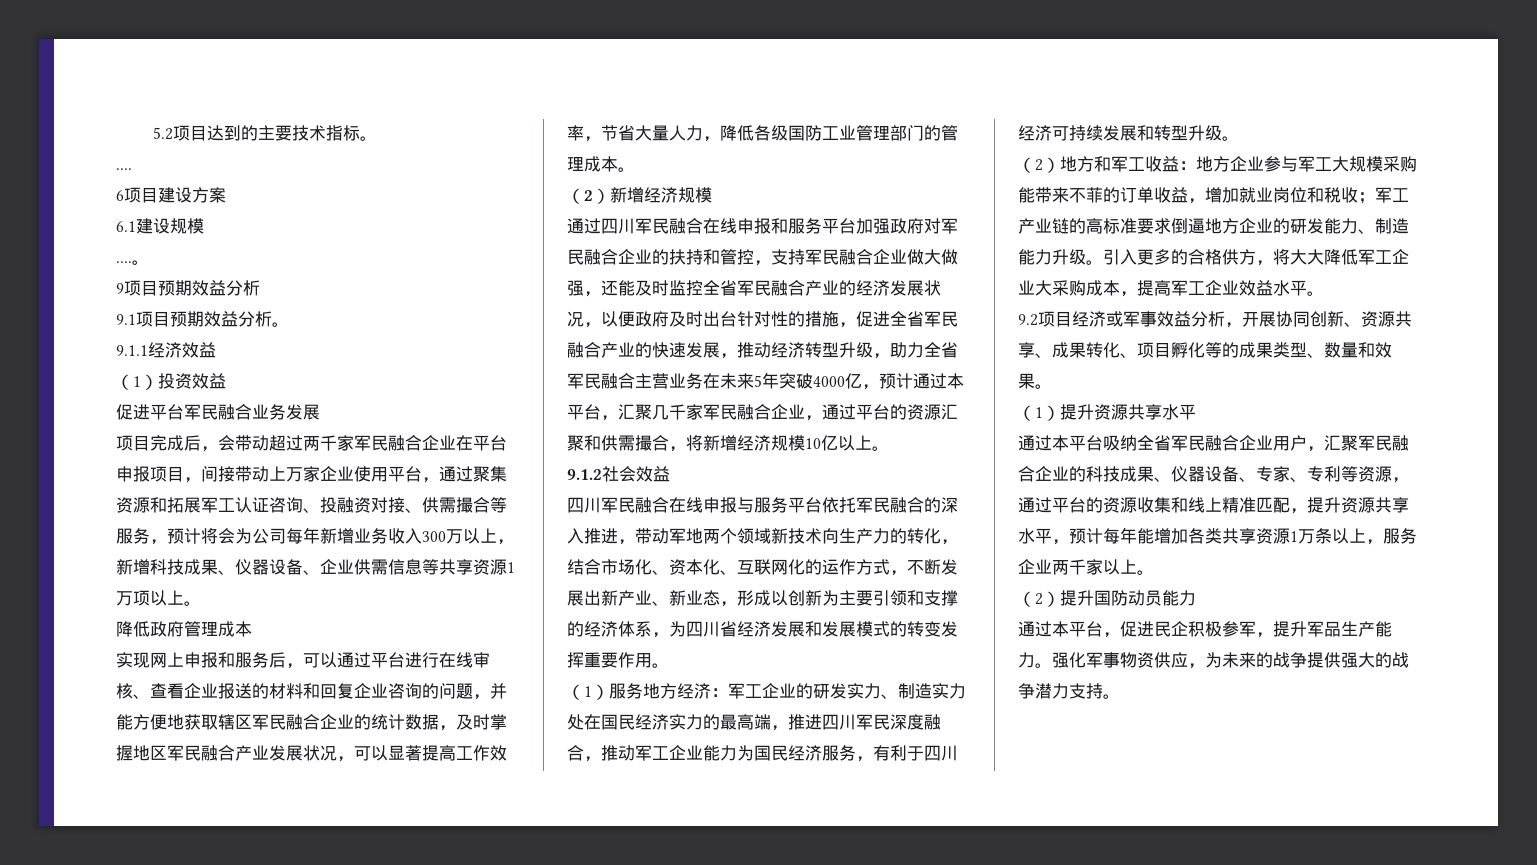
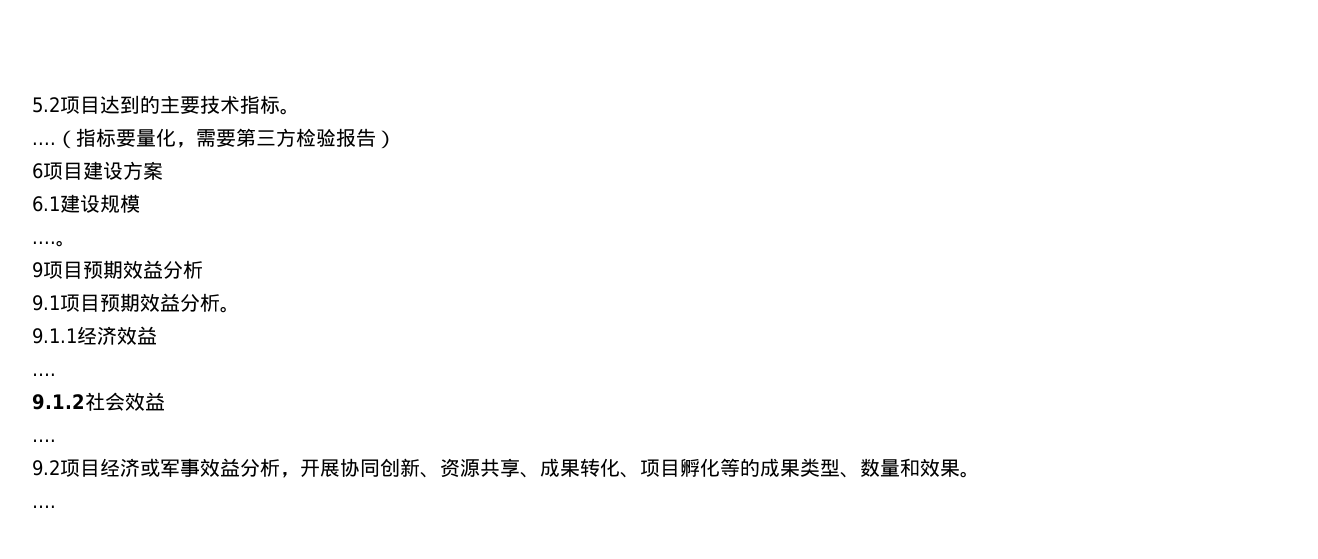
+ （指标要量化，需要第三方检验报告）
  9.1.1经济效益
- （1）投资效益
- 促进平台军民融合业务发展
- 项目完成后，会带动超过两千家军民融合企业在平台申报项目，间接带动上万家企业使用平台，通过聚集资源和拓展军工认证咨询、投融资对接、供需撮合等服务，预计将会为公司每年新增业务收入300万以上，新增科技成果、仪器设备、企业供需信息等共享资源1万项以上。
- 降低政府管理成本
- 实现网上申报和服务后，可以通过平台进行在线审核、查看企业报送的材料和回复企业咨询的问题，并能方便地获取辖区军民融合企业的统计数据，及时掌握地区军民融合产业发展状况，可以显著提高工作效率，节省大量人力，降低各级国防工业管理部门的管理成本。
- （2）新增经济规模
- 通过四川军民融合在线申报和服务平台加强政府对军民融合企业的扶持和管控，支持军民融合企业做大做强，还能及时监控全省军民融合产业的经济发展状况，以便政府及时出台针对性的措施，促进全省军民融合产业的快速发展，推动经济转型升级，助力全省军民融合主营业务在未来5年突破4000亿，预计通过本平台，汇聚几千家军民融合企业，通过平台的资源汇聚和供需撮合，将新增经济规模10亿以上。
+ ….
  9.1.2社会效益
- 四川军民融合在线申报与服务平台依托军民融合的深入推进，带动军地两个领域新技术向生产力的转化，结合市场化、资本化、互联网化的运作方式，不断发展出新产业、新业态，形成以创新为主要引领和支撑的经济体系，为四川省经济发展和发展模式的转变发挥重要作用。
- （1）服务地方经济：军工企业的研发实力、制造实力处在国民经济实力的最高端，推进四川军民深度融合，推动军工企业能力为国民经济服务，有利于四川经济可持续发展和转型升级。
- （2）地方和军工收益：地方企业参与军工大规模采购能带来不菲的订单收益，增加就业岗位和税收；军工产业链的高标准要求倒逼地方企业的研发能力、制造能力升级。引入更多的合格供方，将大大降低军工企业大采购成本，提高军工企业效益水平。
+ ….
  9.2项目经济或军事效益分析，开展协同创新、资源共享、成果转化、项目孵化等的成果类型、数量和效果。
- （1）提升资源共享水平
- 通过本平台吸纳全省军民融合企业用户，汇聚军民融合企业的科技成果、仪器设备、专家、专利等资源，通过平台的资源收集和线上精准匹配，提升资源共享水平，预计每年能增加各类共享资源1万条以上，服务企业两千家以上。
- （2）提升国防动员能力
- 通过本平台，促进民企积极参军，提升军品生产能力。强化军事物资供应，为未来的战争提供强大的战争潜力支持。
+ ….

